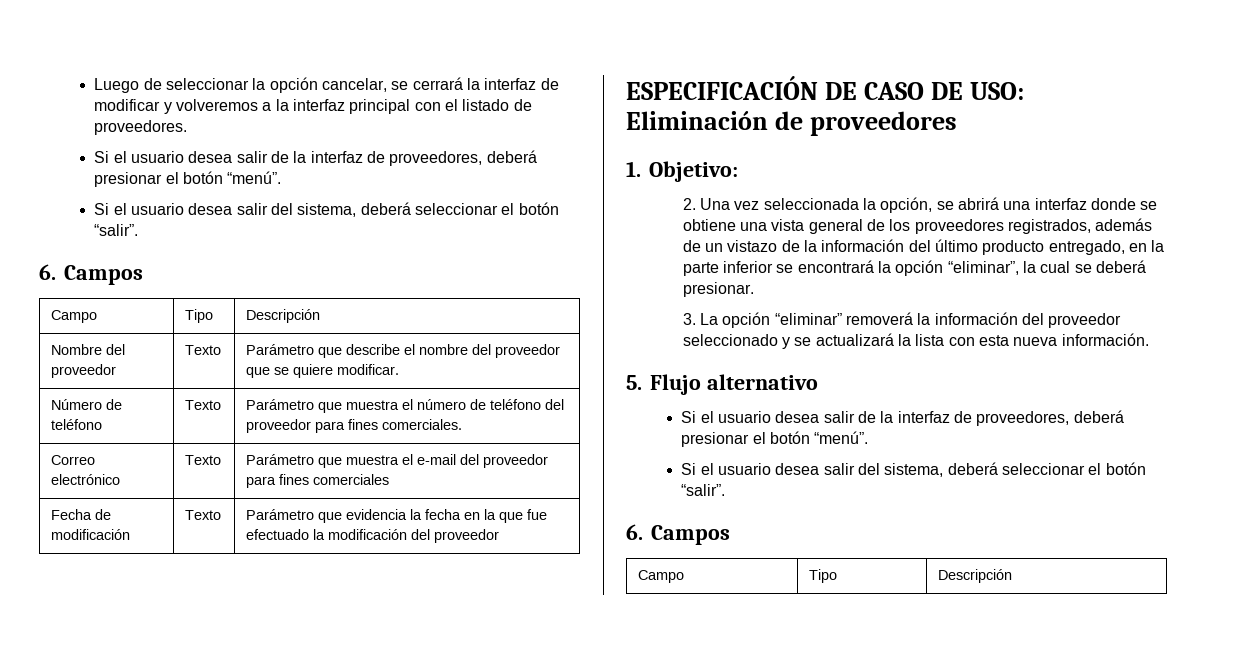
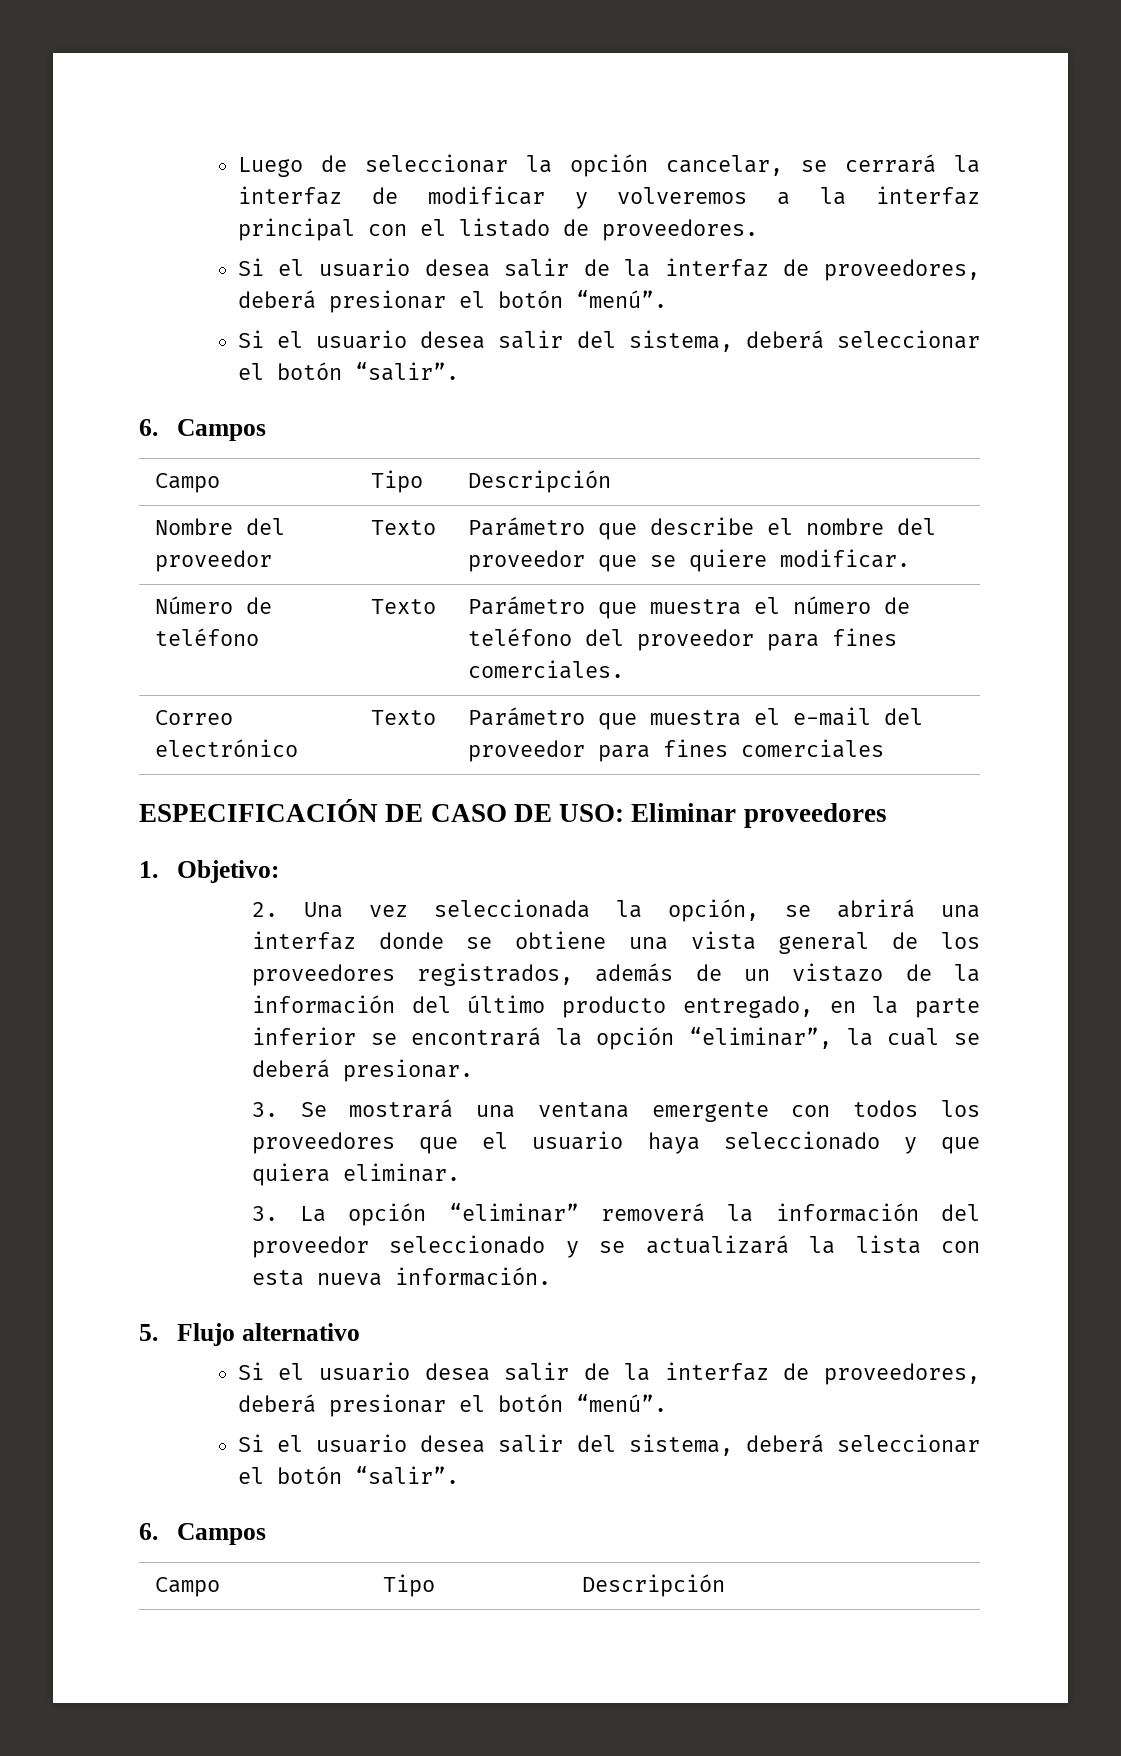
- Fecha de modificación | Texto | Parámetro que evidencia la fecha en la que fue efectuado la modificación del proveedor
- ESPECIFICACIÓN DE CASO DE USO: Eliminación de proveedores
+ ESPECIFICACIÓN DE CASO DE USO: Eliminar proveedores
+ 3. Se mostrará una ventana emergente con todos los proveedores que el usuario haya seleccionado y que quiera eliminar.

